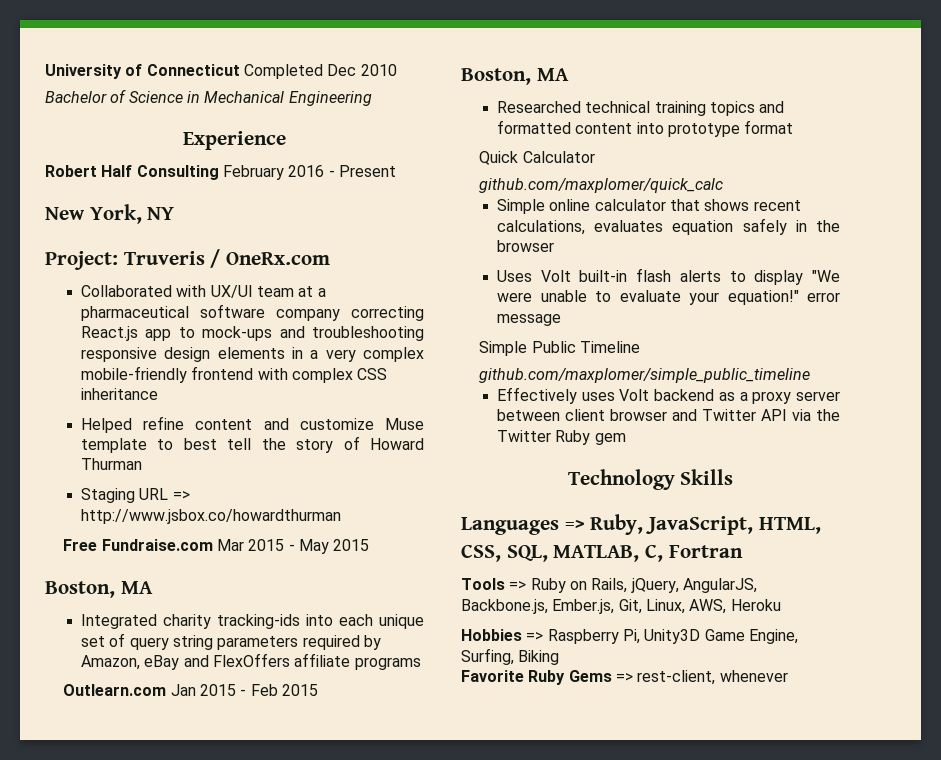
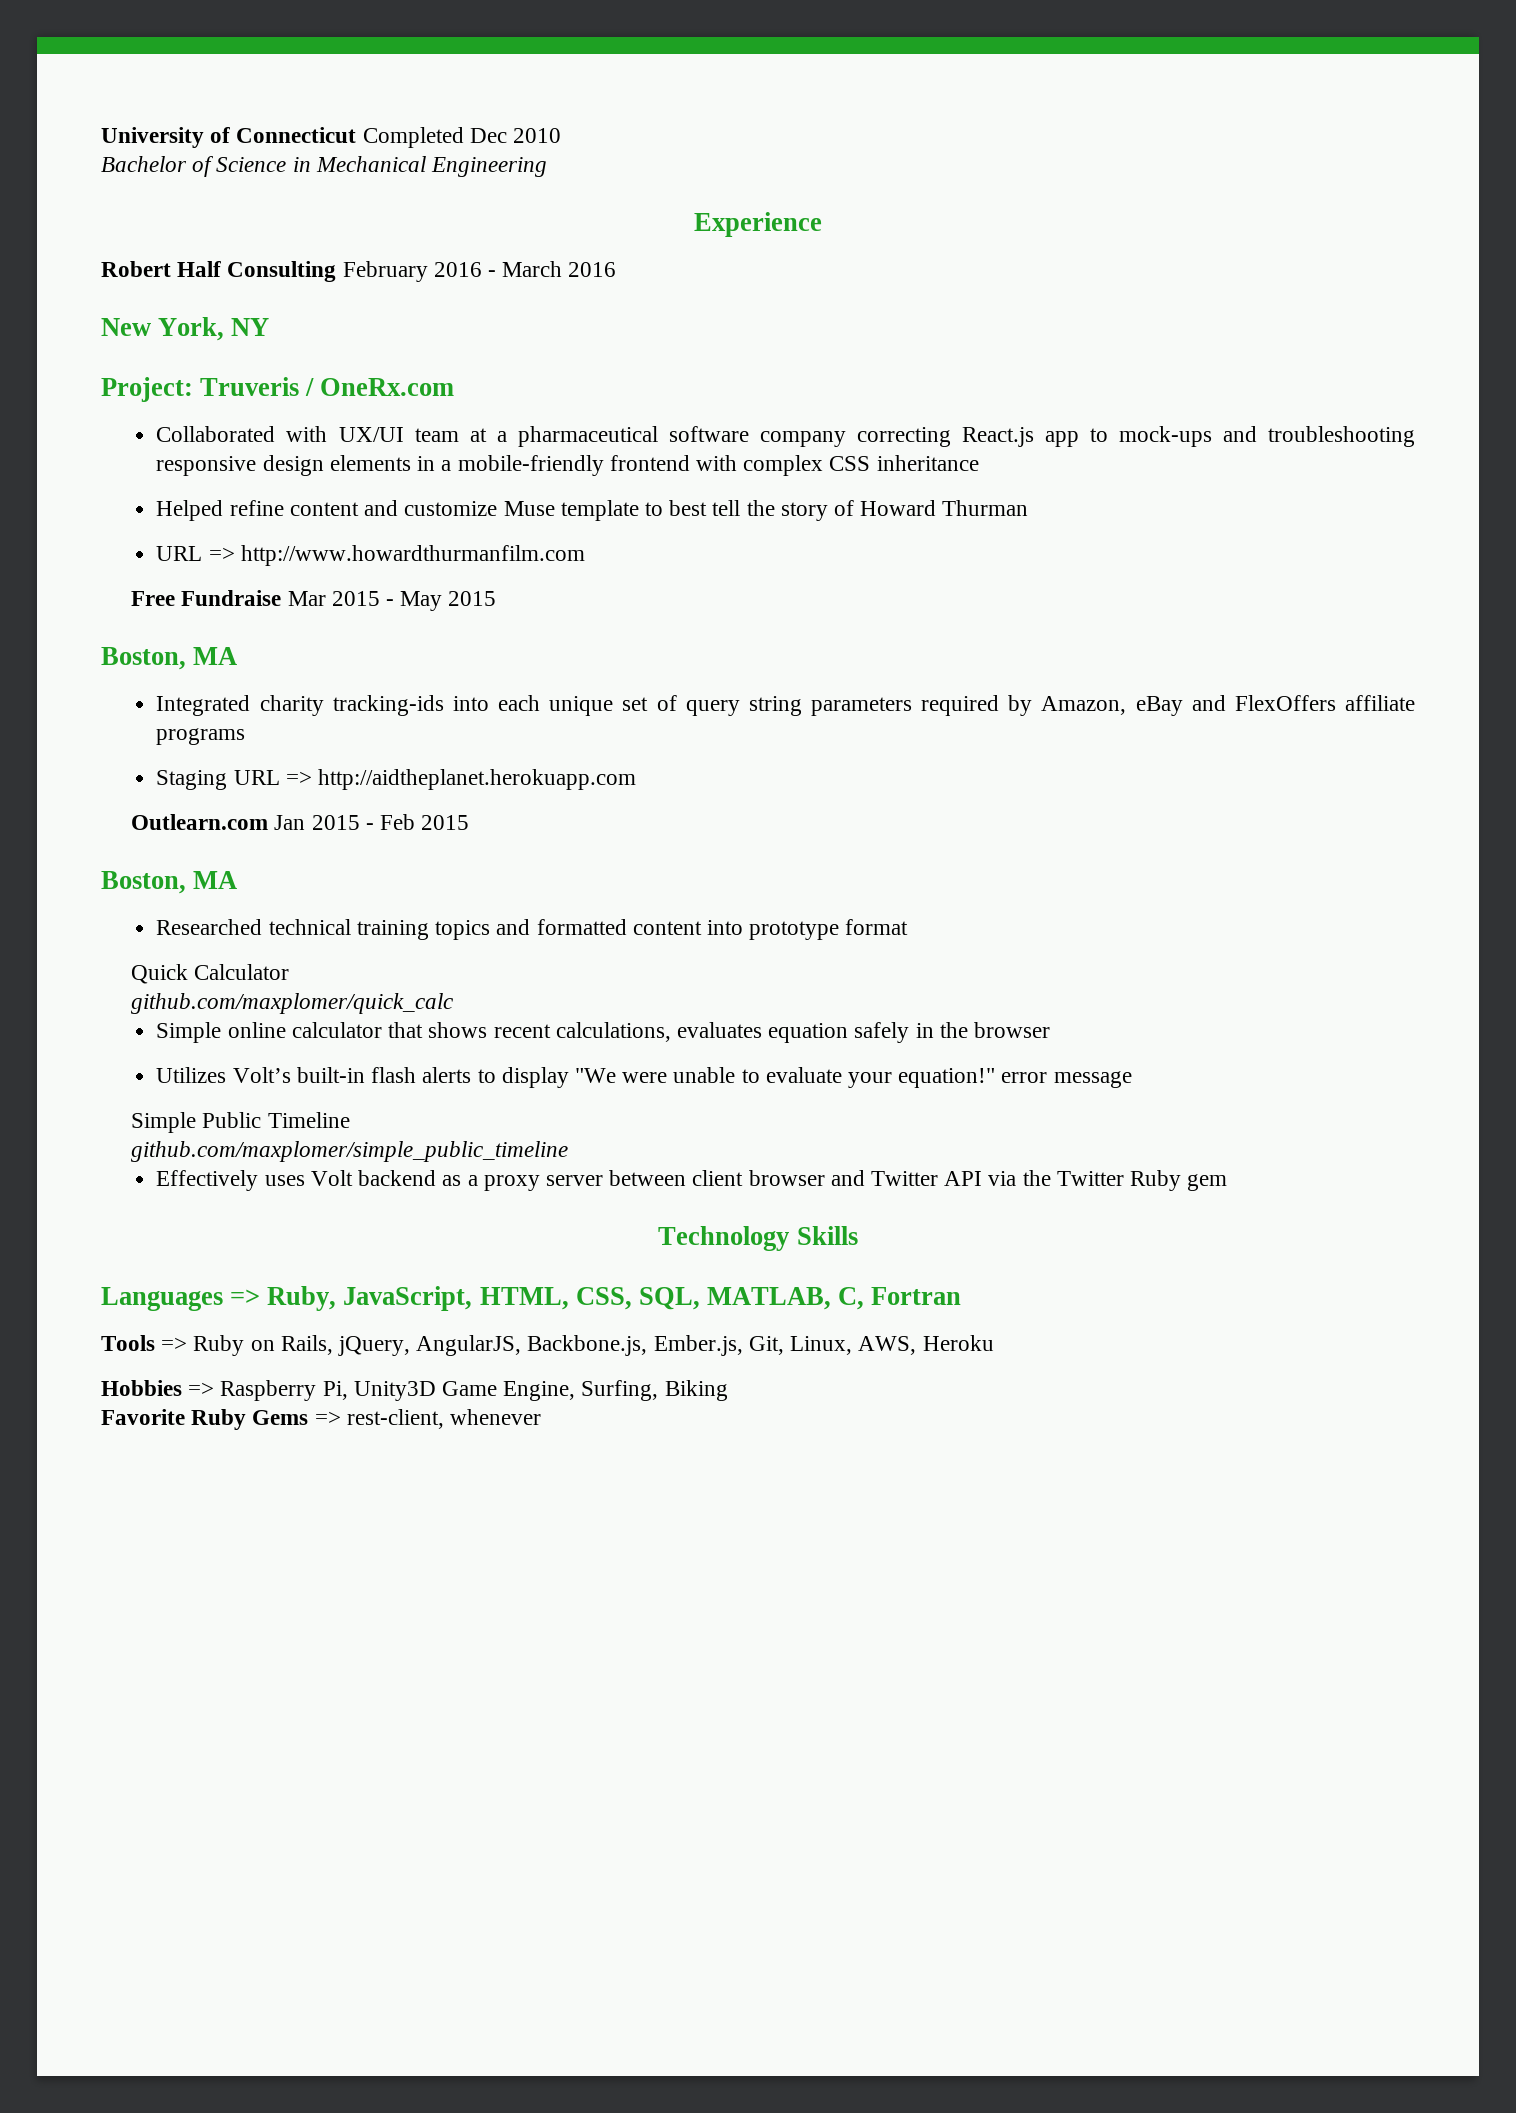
- Robert Half Consulting February 2016 - Present
+ Robert Half Consulting February 2016 - March 2016
- Collaborated with UX/UI team at a pharmaceutical software company correcting React.js app to mock-ups and troubleshooting responsive design elements in a very complex mobile-friendly frontend with complex CSS inheritance
+ Collaborated with UX/UI team at a pharmaceutical software company correcting React.js app to mock-ups and troubleshooting responsive design elements in a mobile-friendly frontend with complex CSS inheritance
- Staging URL => http://www.jsbox.co/howardthurman
+ URL => http://www.howardthurmanfilm.com
- Free Fundraise.com Mar 2015 - May 2015
+ Free Fundraise Mar 2015 - May 2015
+ Staging URL => http://aidtheplanet.herokuapp.com
- Uses Volt built-in flash alerts to display "We were unable to evaluate your equation!" error message
+ Utilizes Volt’s built-in flash alerts to display "We were unable to evaluate your equation!" error message

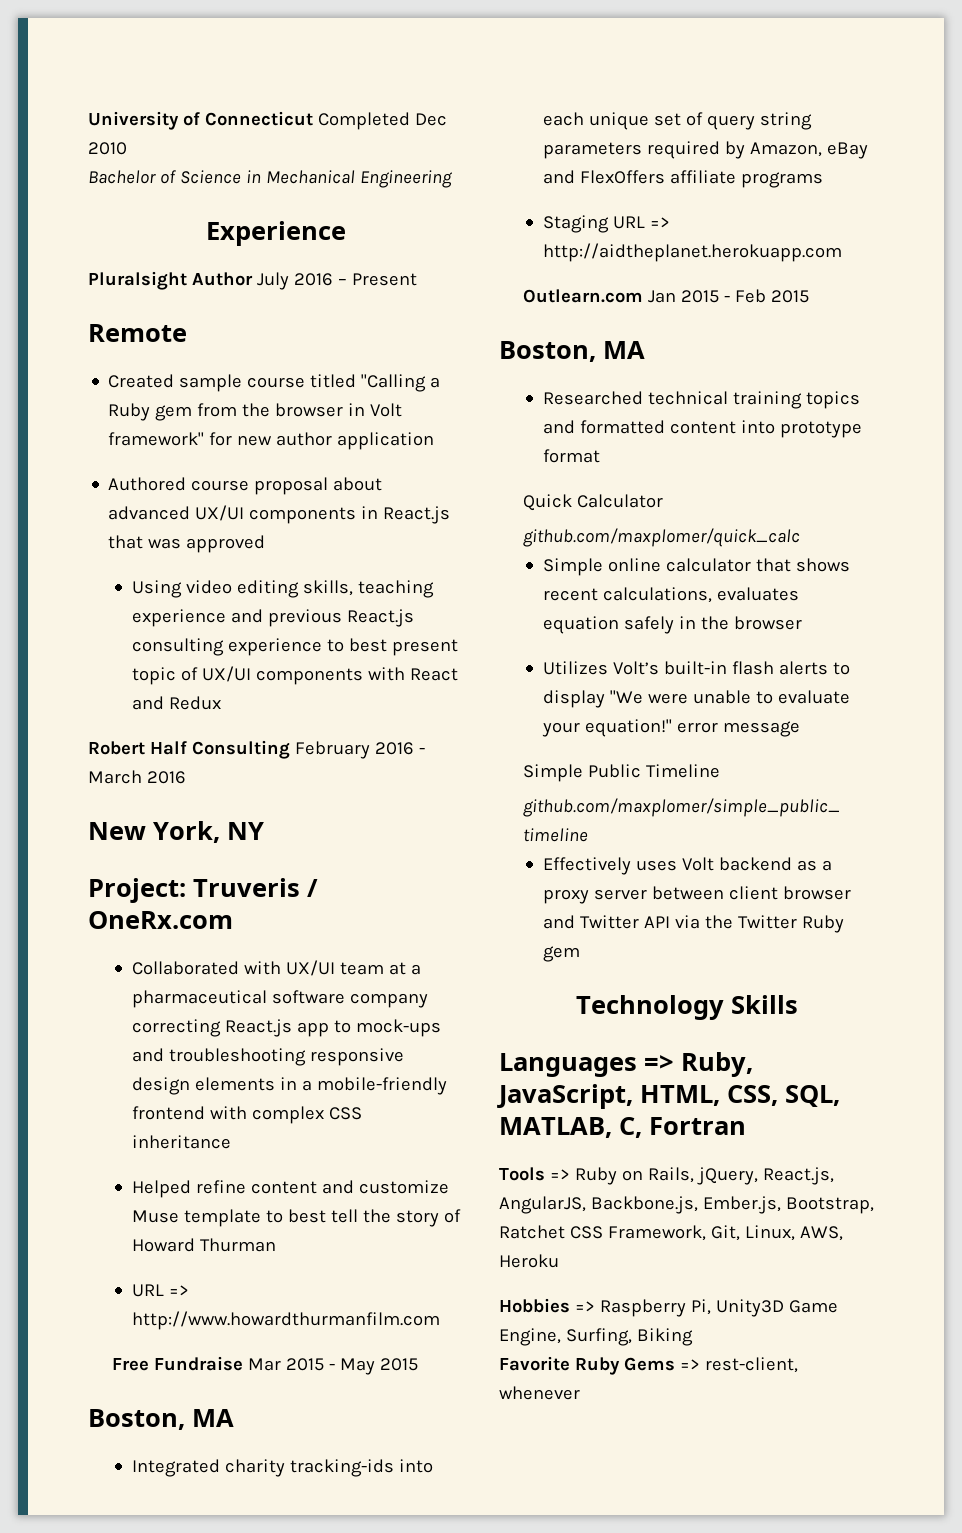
+ Pluralsight Author July 2016 – Present
+ Remote
+ Created sample course titled "Calling a Ruby gem from the browser in Volt framework" for new author application
+ Authored course proposal about advanced UX/UI components in React.js that was approved
+ Using video editing skills, teaching experience and previous React.js consulting experience to best present topic of UX/UI components with React and Redux
- Tools => Ruby on Rails, jQuery, AngularJS, Backbone.js, Ember.js, Git, Linux, AWS, Heroku
+ Tools => Ruby on Rails, jQuery, React.js, AngularJS, Backbone.js, Ember.js, Bootstrap, Ratchet CSS Framework, Git, Linux, AWS, Heroku

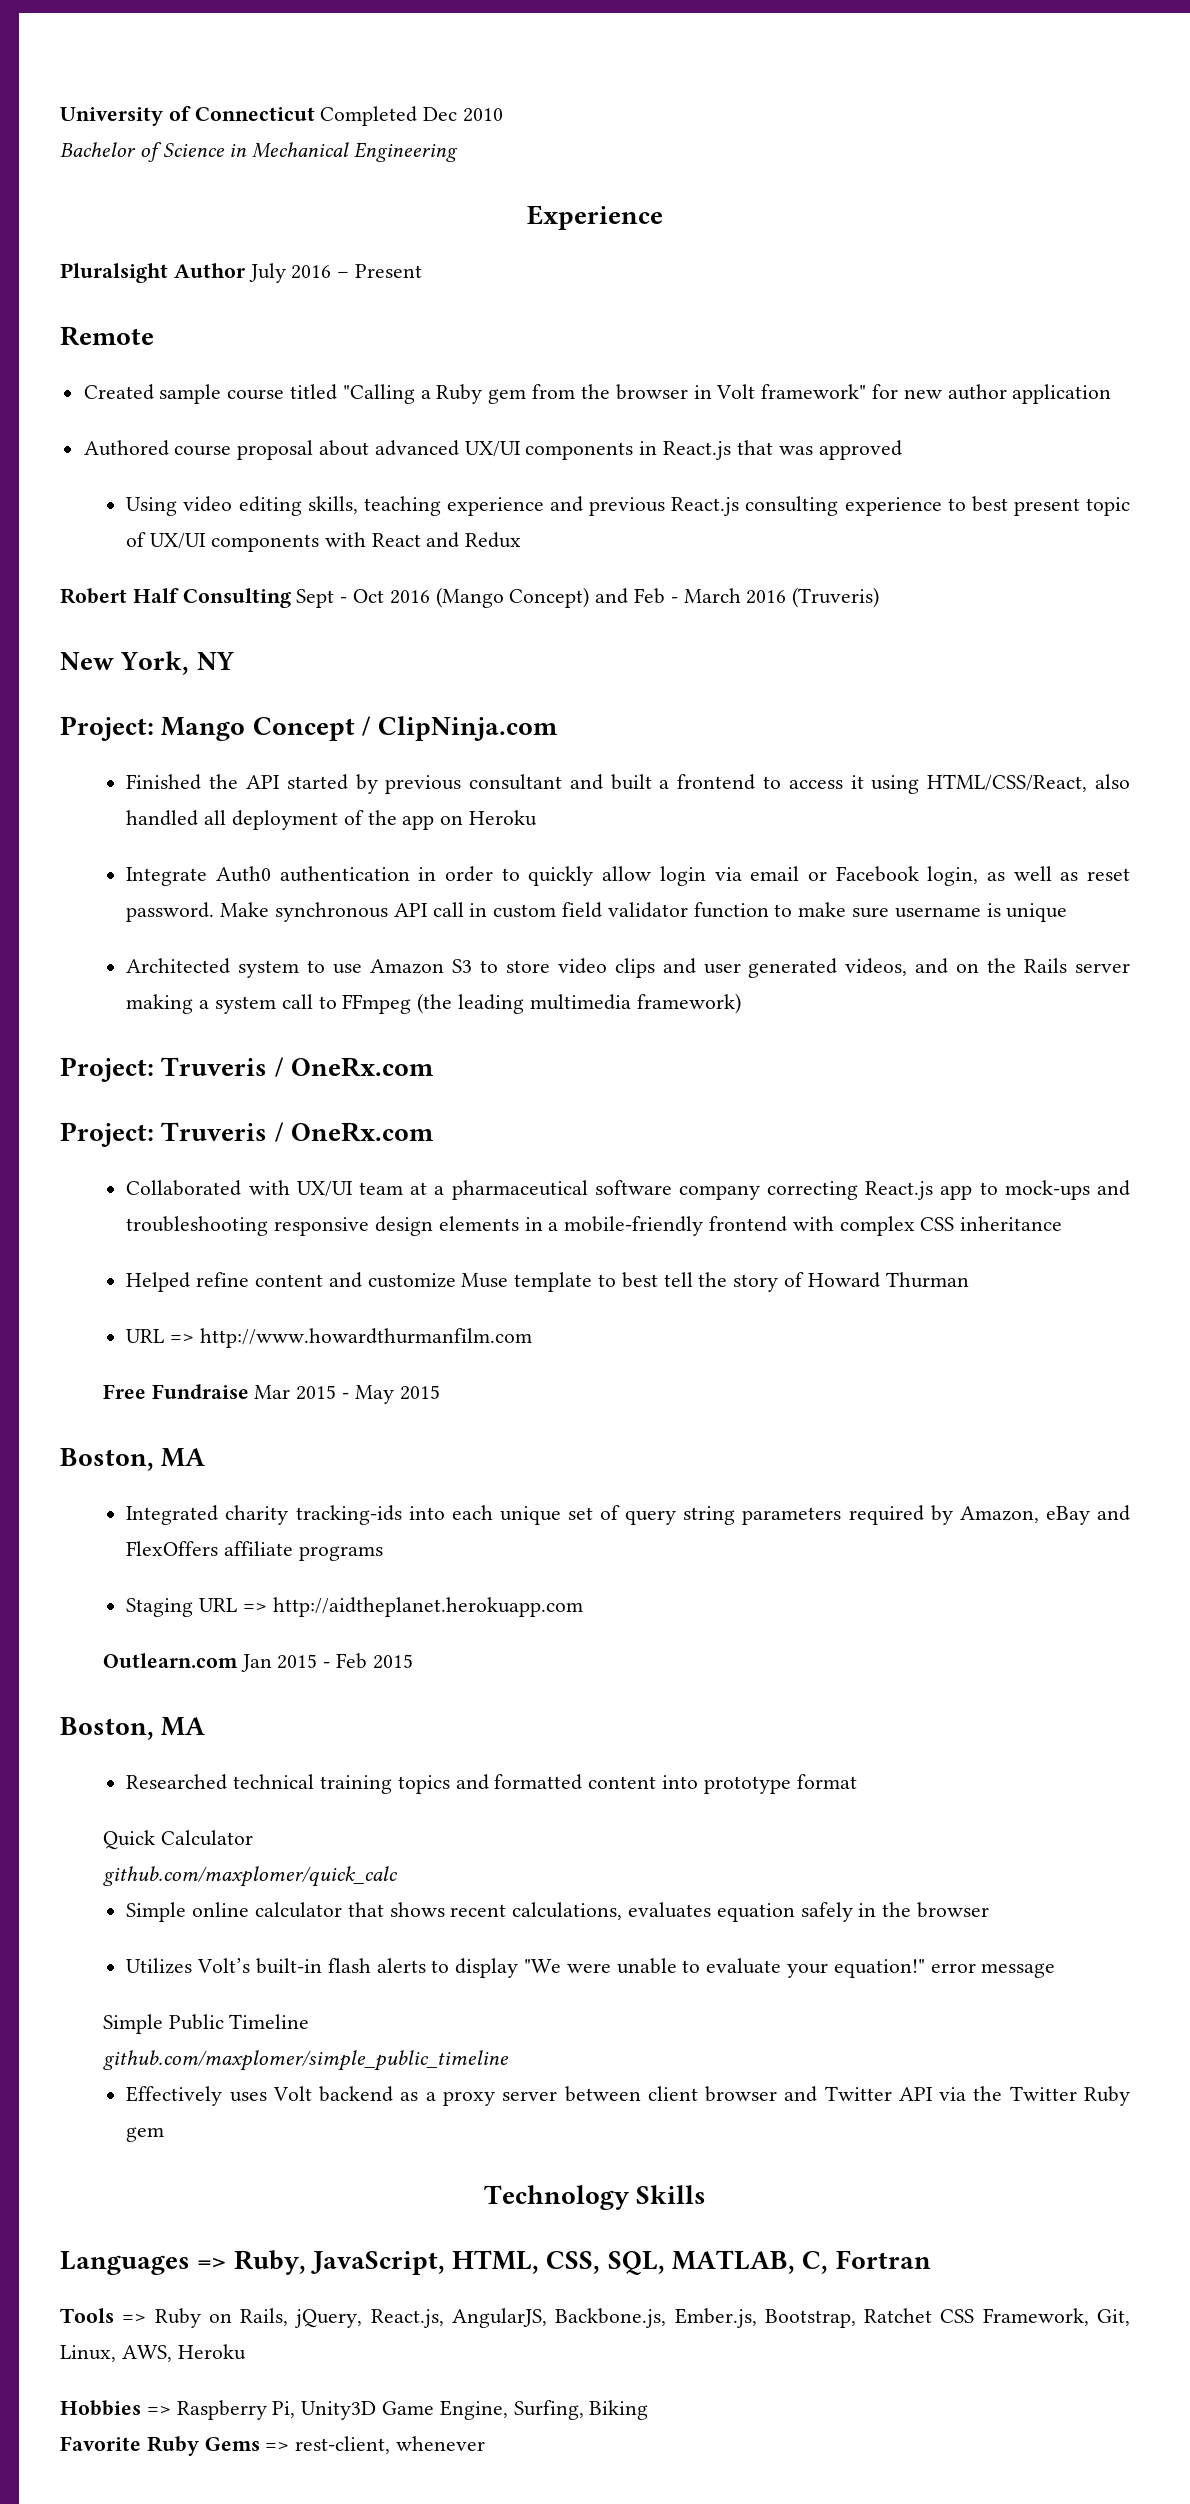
- Robert Half Consulting February 2016 - March 2016
+ Robert Half Consulting Sept - Oct 2016 (Mango Concept) and Feb - March 2016 (Truveris)
+ Project: Mango Concept / ClipNinja.com
+ Finished the API started by previous consultant and built a frontend to access it using HTML/CSS/React, also handled all deployment of the app on Heroku
+ Integrate Auth0 authentication in order to quickly allow login via email or Facebook login, as well as reset password. Make synchronous API call in custom field validator function to make sure username is unique
+ Architected system to use Amazon S3 to store video clips and user generated videos, and on the Rails server making a system call to FFmpeg (the leading multimedia framework)
+ Project: Truveris / OneRx.com

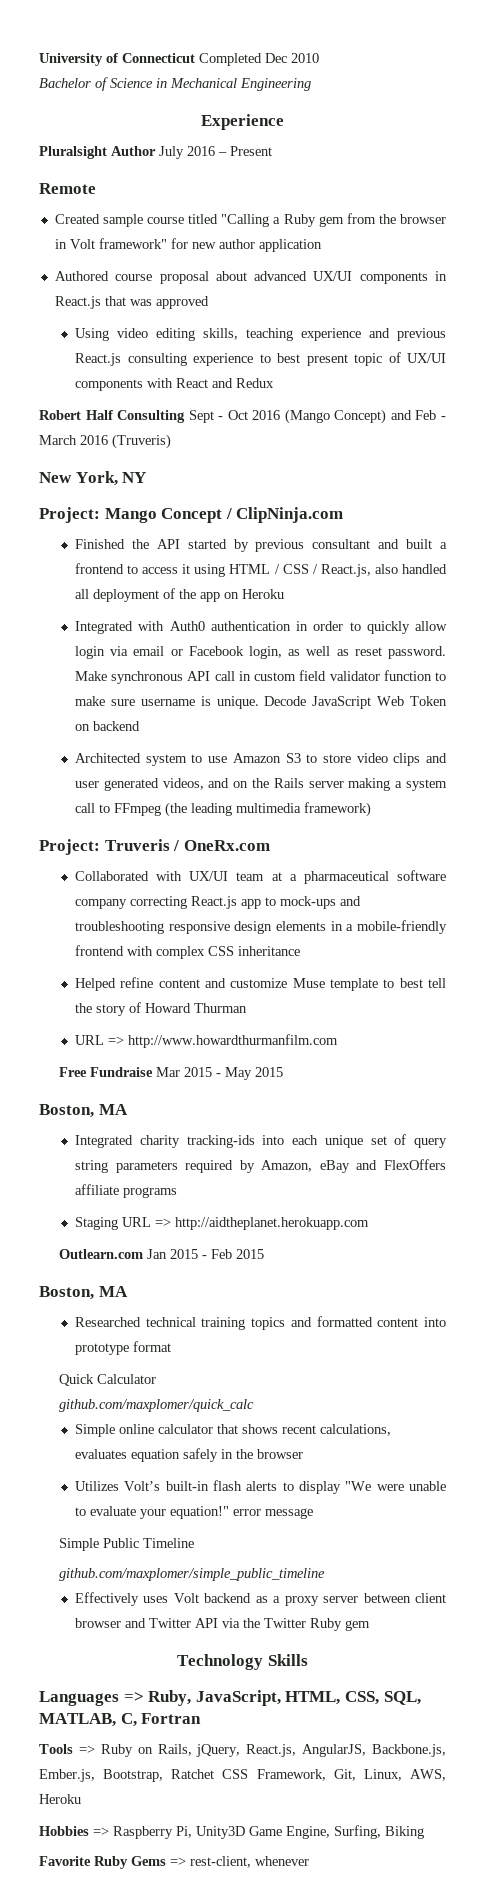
- Finished the API started by previous consultant and built a frontend to access it using HTML/CSS/React, also handled all deployment of the app on Heroku
+ Finished the API started by previous consultant and built a frontend to access it using HTML / CSS / React.js, also handled all deployment of the app on Heroku
- Integrate Auth0 authentication in order to quickly allow login via email or Facebook login, as well as reset password.
+ Integrated with Auth0 authentication in order to quickly allow login via email or Facebook login, as well as reset password.
- Make synchronous API call in custom field validator function to make sure username is unique
+ Make synchronous API call in custom field validator function to make sure username is unique. Decode JavaScript Web Token on backend
  Architected system to use Amazon S3 to store video clips and user generated videos, and on the Rails server making a system call to FFmpeg (the leading multimedia framework)
- Project: Truveris / OneRx.com

